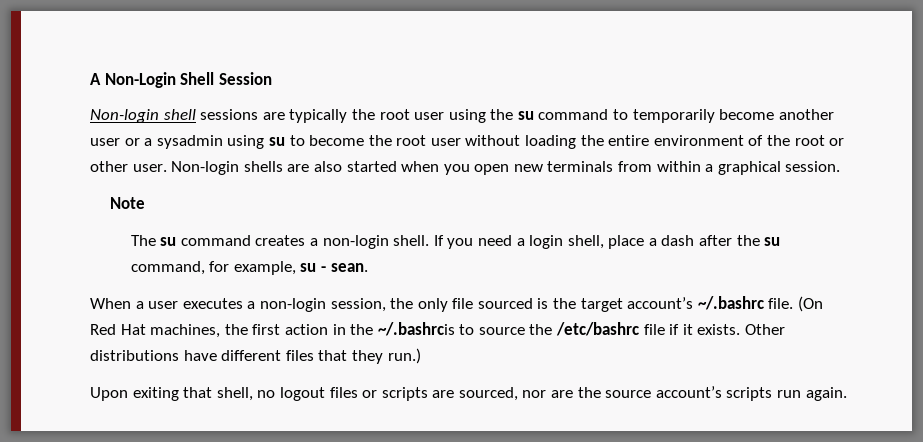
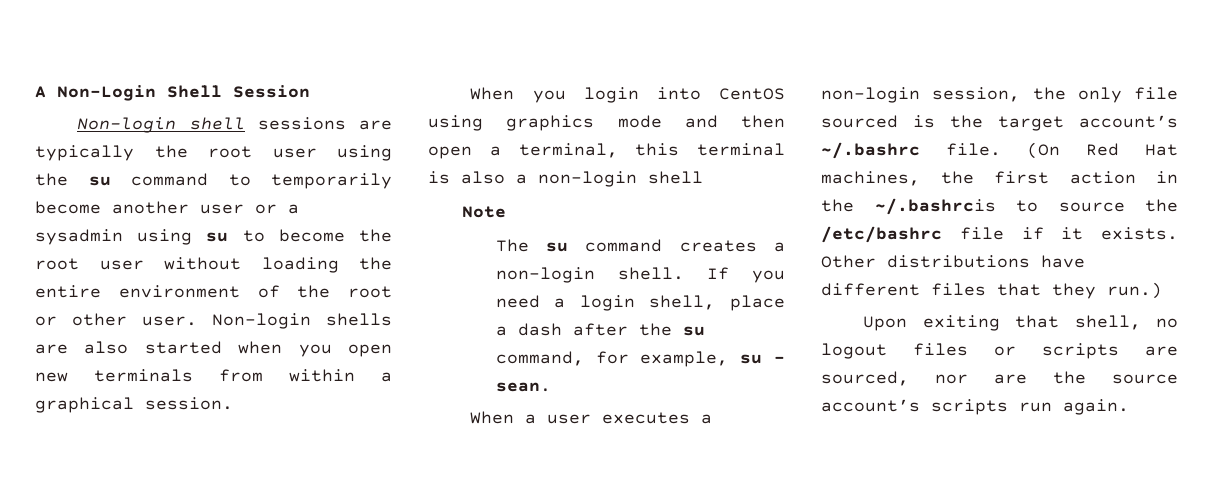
+ When you login into CentOS using graphics mode and then open a terminal, this terminal is also a non-login shell

